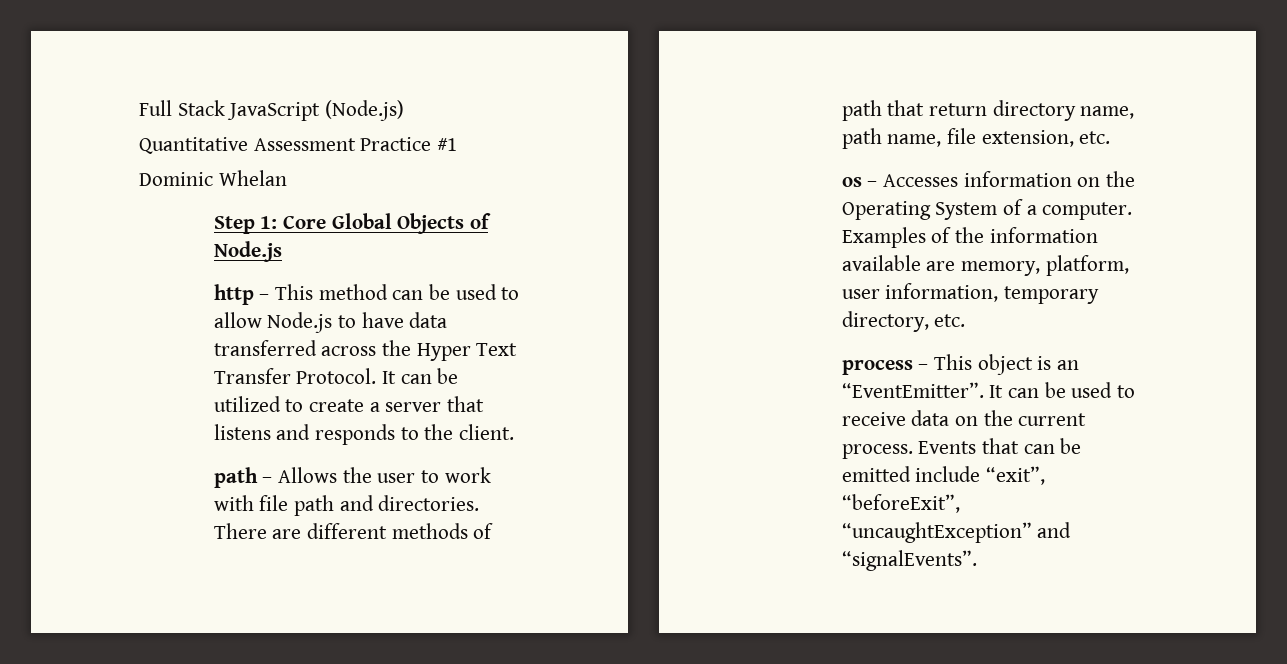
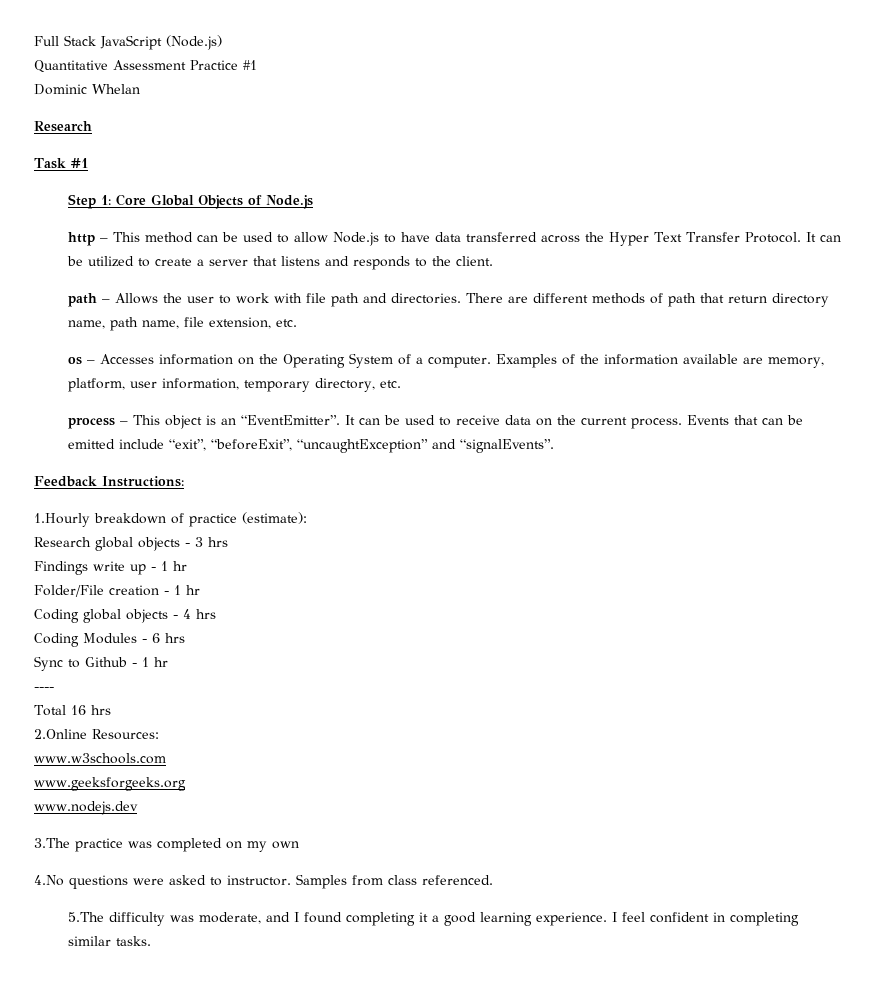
  Dominic Whelan
+ Research
+ Task #1
+ Feedback Instructions:
+ 1.Hourly breakdown of practice (estimate):
+ Research global objects - 3 hrs
+ Findings write up - 1 hr
+ Folder/File creation - 1 hr
+ Coding global objects - 4 hrs
+ Coding Modules - 6 hrs
+ Sync to Github - 1 hr
+ ----
+ Total 16 hrs
+ 2.Online Resources:
+ www.w3schools.com
+ www.geeksforgeeks.org
+ www.nodejs.dev
+ 3.The practice was completed on my own
+ 4.No questions were asked to instructor. Samples from class referenced.
+ 5.The difficulty was moderate, and I found completing it a good learning experience. I feel confident in completing similar tasks.

